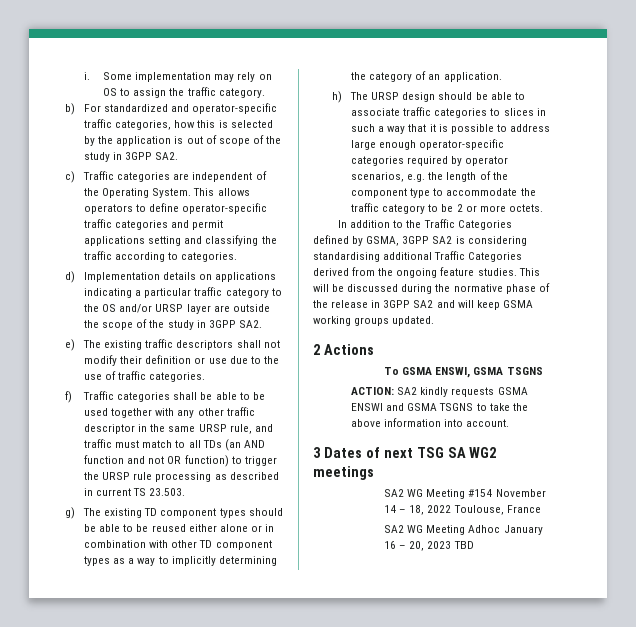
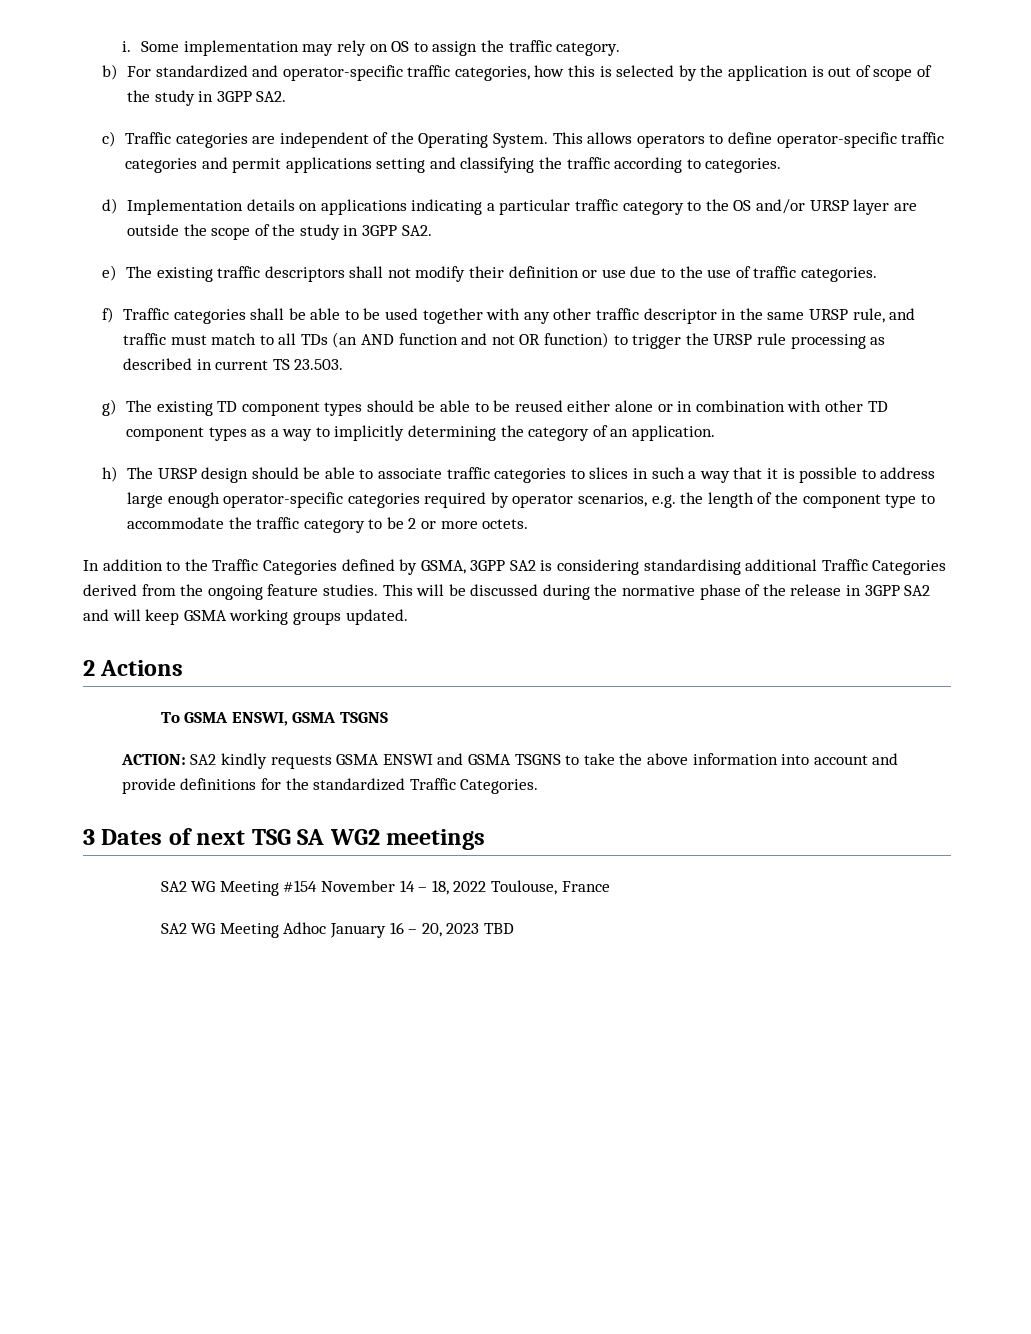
- ACTION: SA2 kindly requests GSMA ENSWI and GSMA TSGNS to take the above information into account.
+ ACTION: SA2 kindly requests GSMA ENSWI and GSMA TSGNS to take the above information into account and provide definitions for the standardized Traffic Categories.

